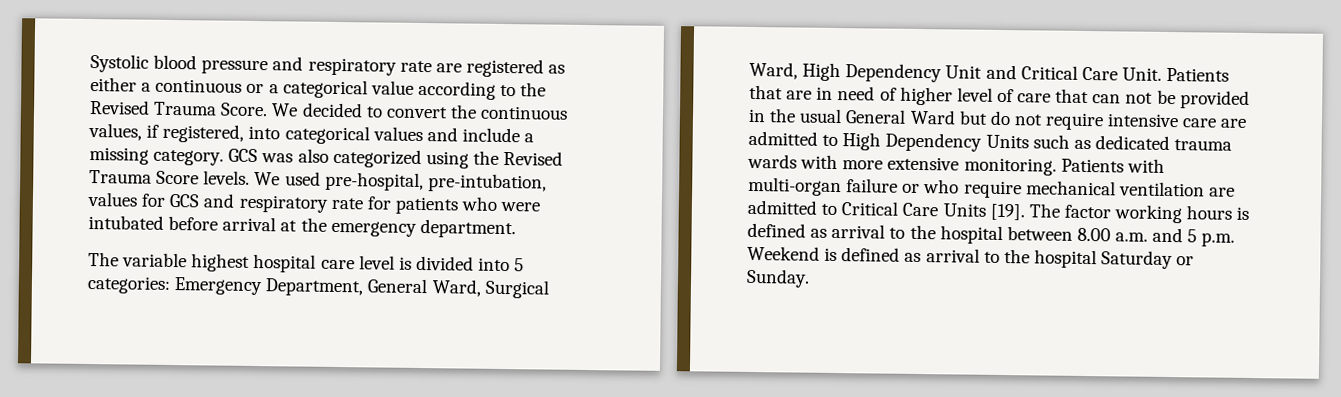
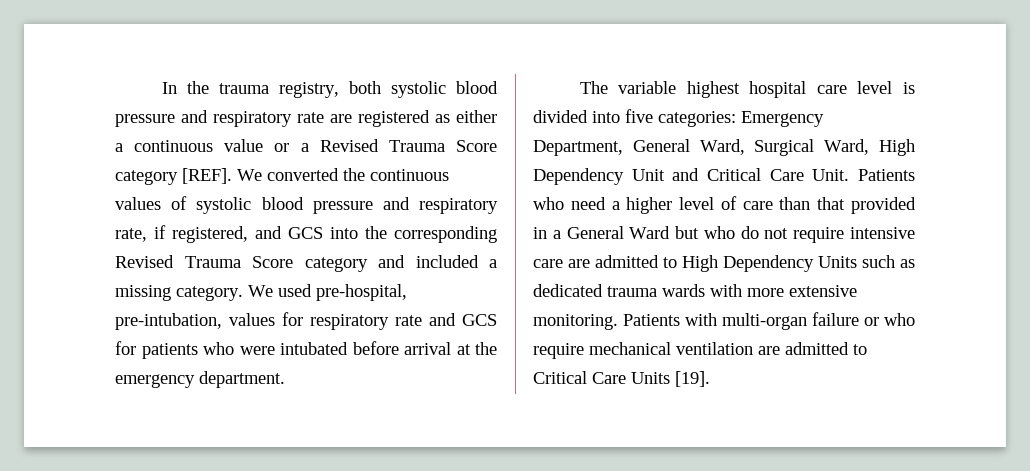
- Systolic blood pressure and respiratory rate are registered as either a continuous or a categorical value according to the Revised Trauma Score. We decided to convert the continuous values, if registered, into categorical values and include a missing category. GCS was also categorized using the Revised Trauma Score levels.
+ In the trauma registry, both systolic blood pressure and respiratory rate are registered as either a continuous value or a Revised Trauma Score category [REF]. We converted the continuous values of systolic blood pressure and respiratory rate, if registered, and GCS into the corresponding Revised Trauma Score category and included a missing category.
- We used pre-hospital, pre-intubation, values for GCS and respiratory rate for patients who were intubated before arrival at the emergency department.
+ We used pre-hospital, pre-intubation, values for respiratory rate and GCS for patients who were intubated before arrival at the emergency department.
- The variable highest hospital care level is divided into 5 categories: Emergency Department, General Ward, Surgical Ward, High Dependency Unit and Critical Care Unit.
+ The variable highest hospital care level is divided into five categories: Emergency Department, General Ward, Surgical Ward, High Dependency Unit and Critical Care Unit.
- Patients that are in need of higher level of care that can not be provided in the usual General Ward but do not require intensive care are admitted to High Dependency Units such as dedicated trauma wards with more extensive monitoring.
+ Patients who need a higher level of care than that provided in a General Ward but who do not require intensive care are admitted to High Dependency Units such as dedicated trauma wards with more extensive monitoring.
- The factor working hours is defined as arrival to the hospital between 8.00 a.m. and 5 p.m. Weekend is defined as arrival to the hospital Saturday or Sunday.

